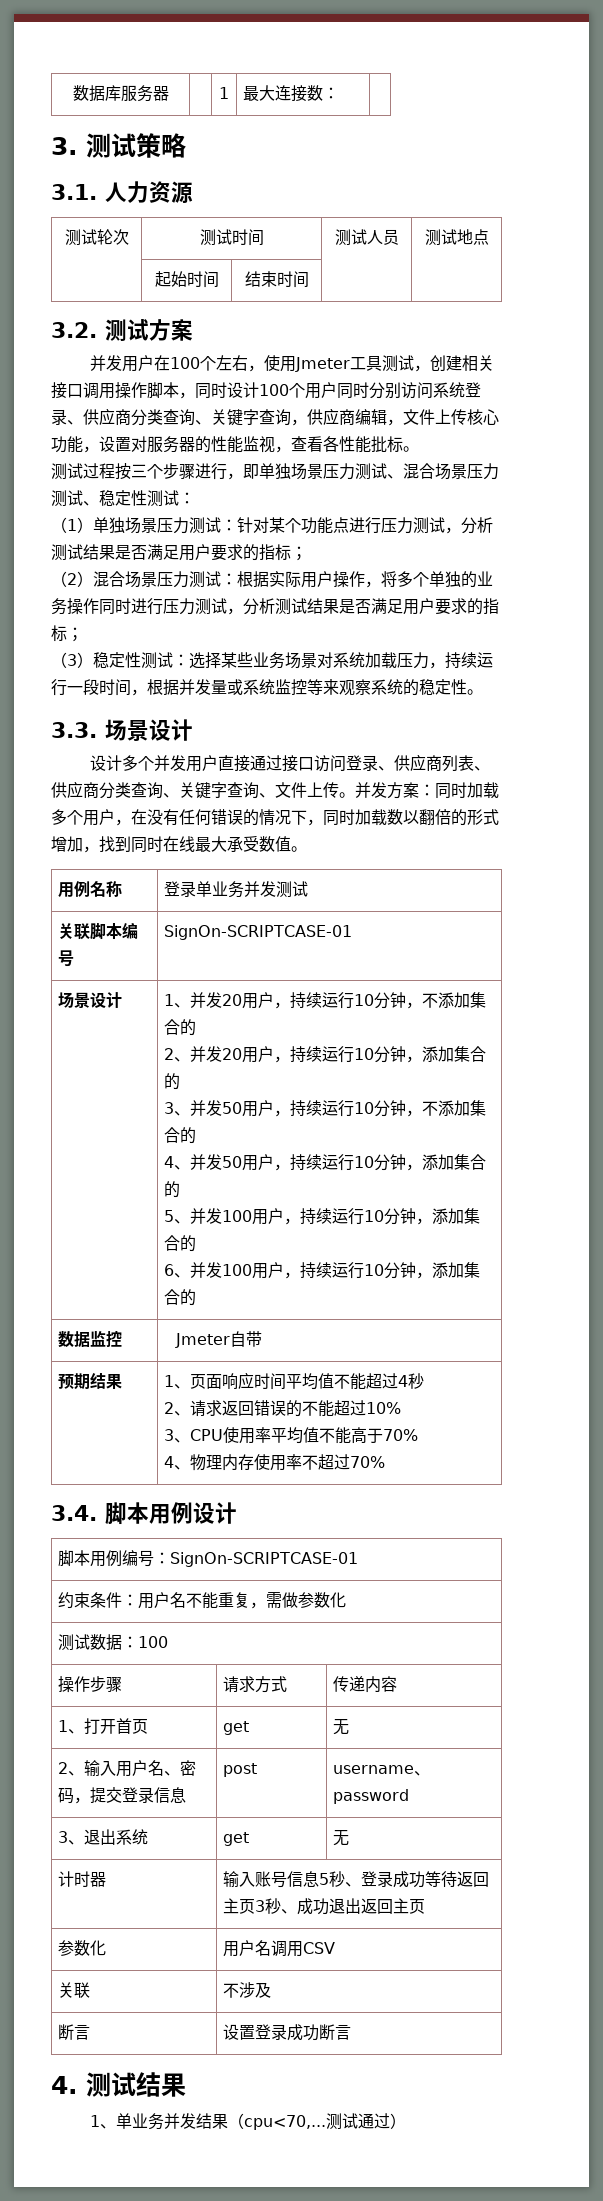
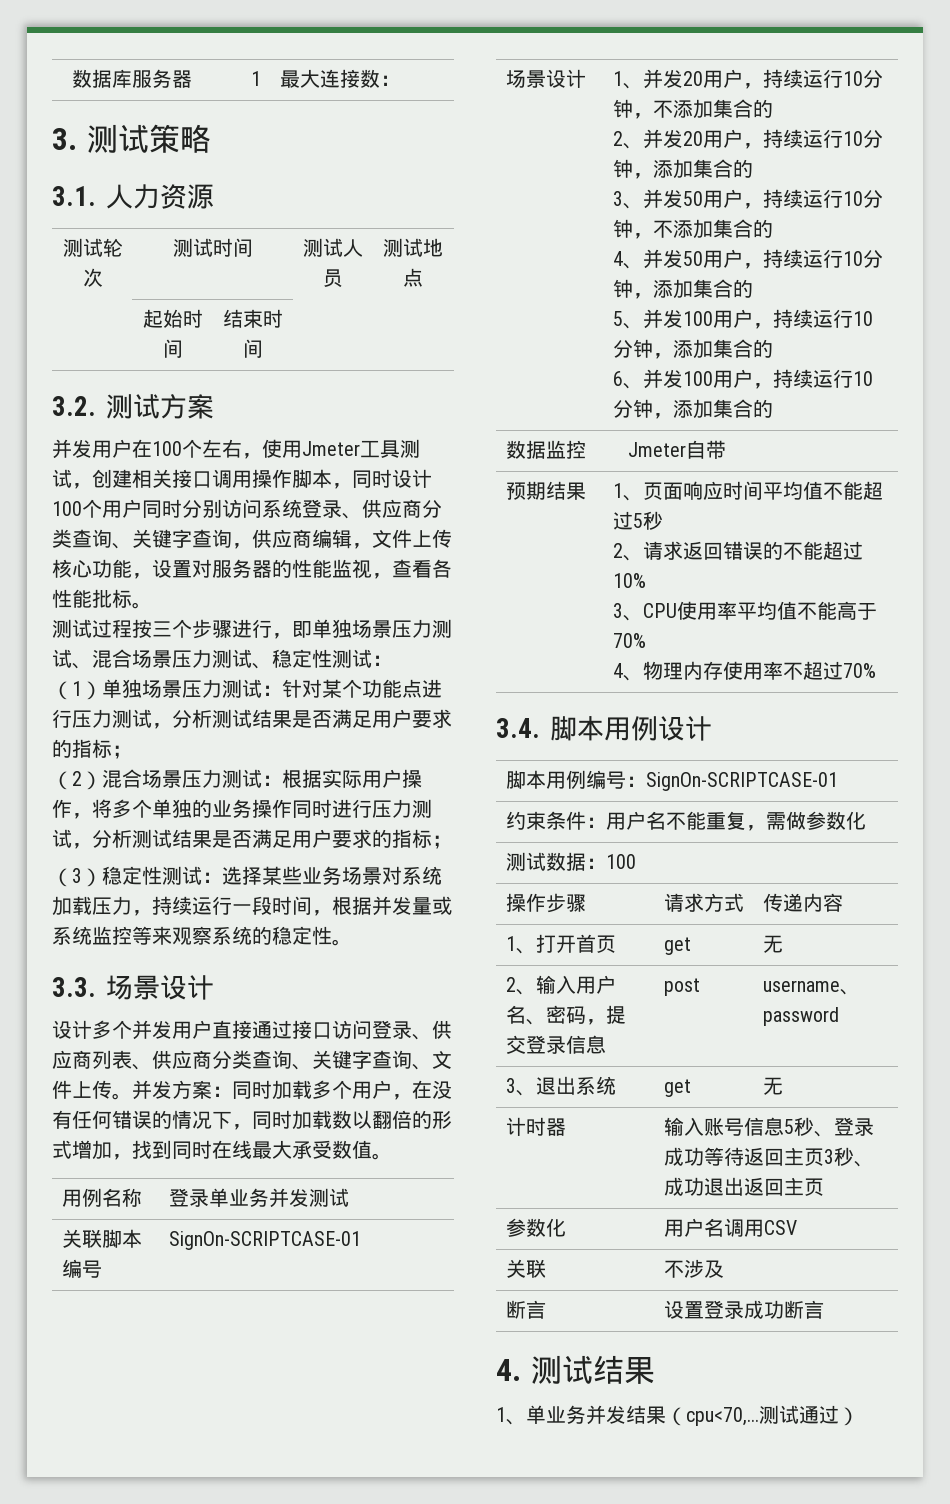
- 预期结果 | 1、页面响应时间平均值不能超过4秒
+ 预期结果 | 1、页面响应时间平均值不能超过5秒

